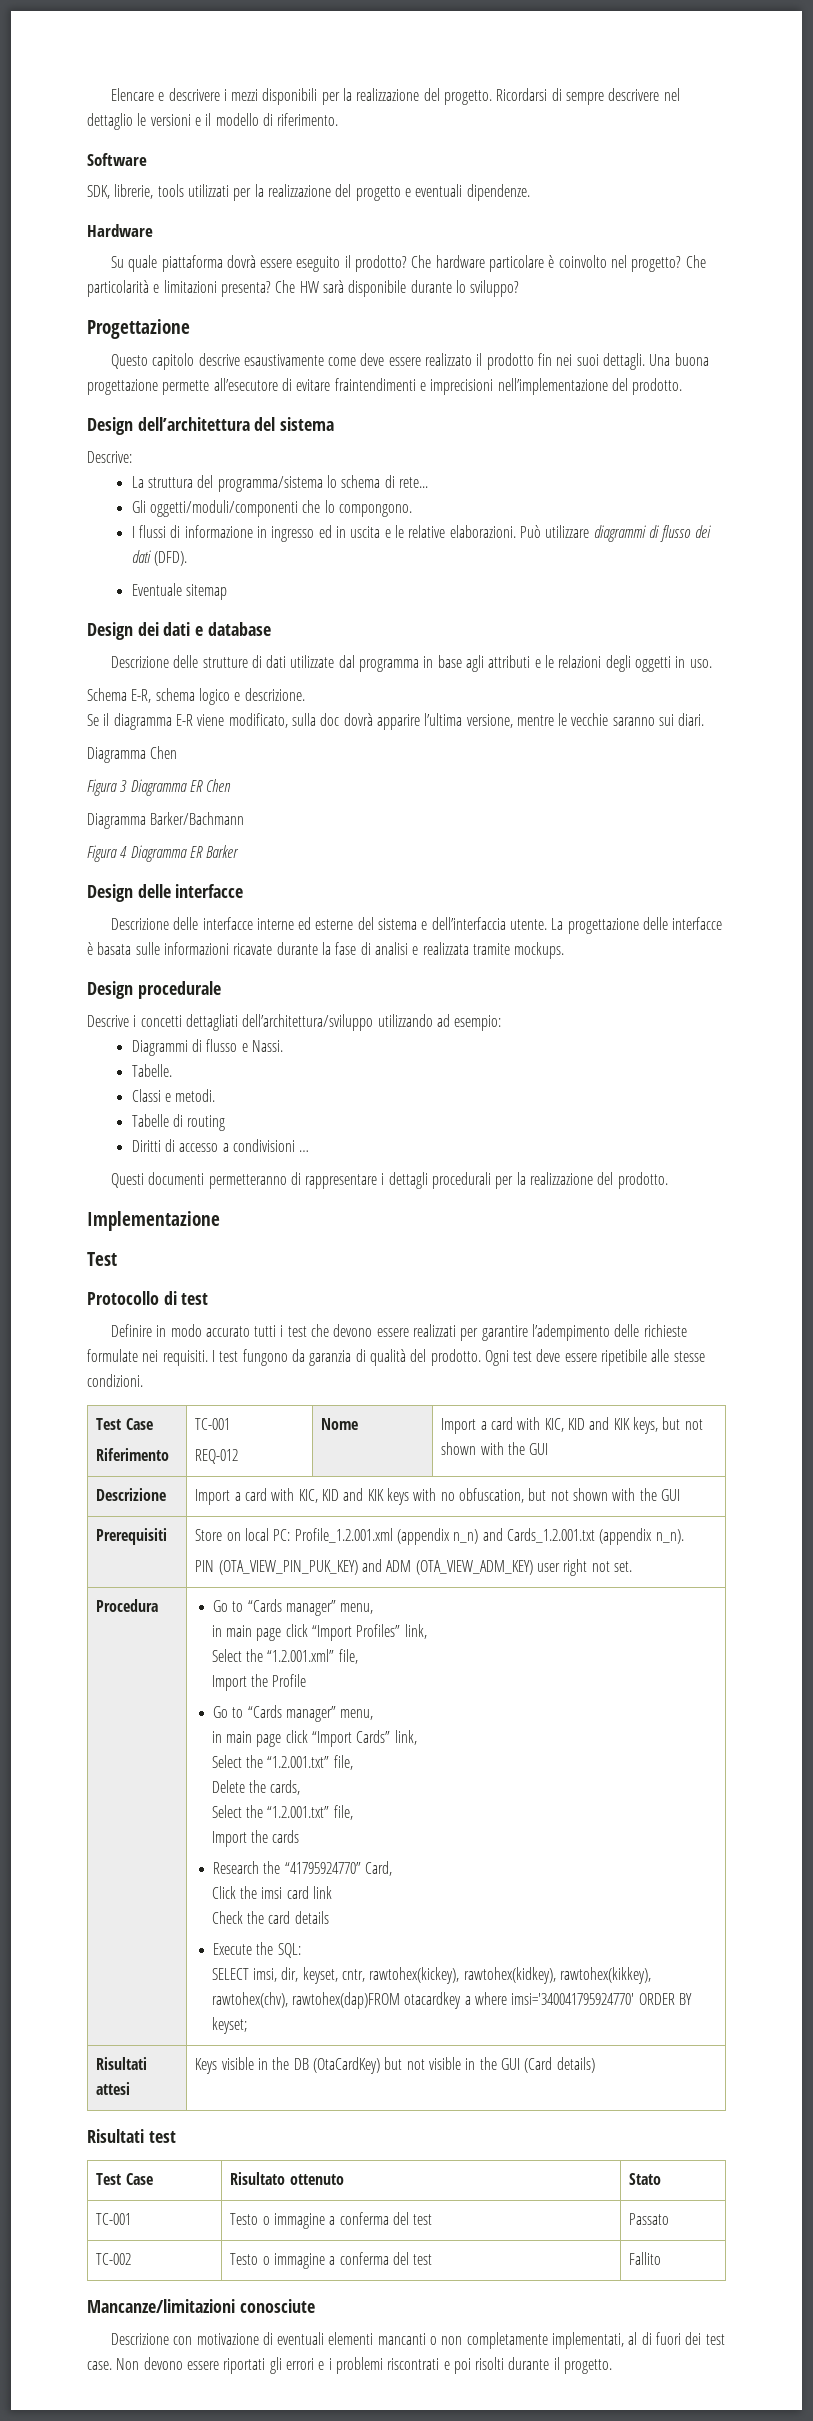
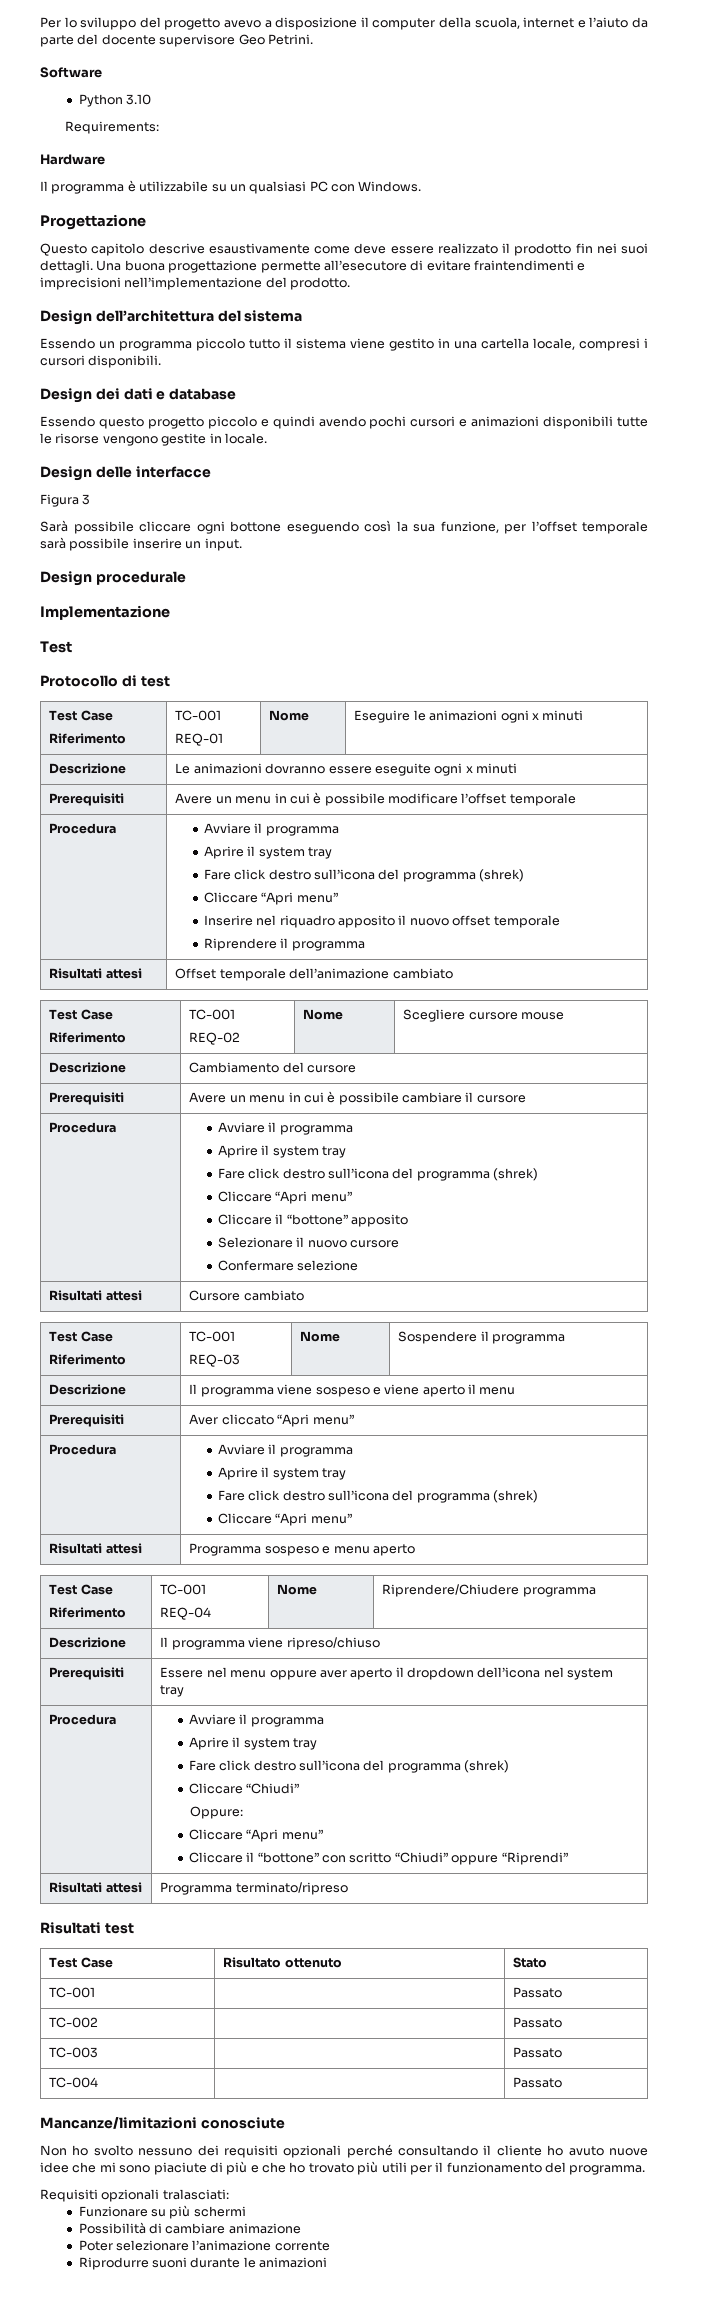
- Elencare e descrivere i mezzi disponibili per la realizzazione del progetto. Ricordarsi di sempre descrivere nel dettaglio le versioni e il modello di riferimento.
+ Per lo sviluppo del progetto avevo a disposizione il computer della scuola, internet e l’aiuto da parte del docente supervisore Geo Petrini.
  Software
- SDK, librerie, tools utilizzati per la realizzazione del progetto e eventuali dipendenze.
+ Python 3.10
+ Requirements:
  Hardware
- Su quale piattaforma dovrà essere eseguito il prodotto? Che hardware particolare è coinvolto nel progetto? Che particolarità e limitazioni presenta? Che HW sarà disponibile durante lo sviluppo?
+ Il programma è utilizzabile su un qualsiasi PC con Windows.
- Descrive:
- La struttura del programma/sistema lo schema di rete...
- Gli oggetti/moduli/componenti che lo compongono.
- I flussi di informazione in ingresso ed in uscita e le relative elaborazioni. Può utilizzare diagrammi di flusso dei dati (DFD).
- Eventuale sitemap
+ Essendo un programma piccolo tutto il sistema viene gestito in una cartella locale, compresi i cursori disponibili.
- Descrizione delle strutture di dati utilizzate dal programma in base agli attributi e le relazioni degli oggetti in uso.
- Schema E-R, schema logico e descrizione.
- Se il diagramma E-R viene modificato, sulla doc dovrà apparire l’ultima versione, mentre le vecchie saranno sui diari.
- Diagramma Chen
- Figura 3 Diagramma ER Chen
- Diagramma Barker/Bachmann
- Figura 4 Diagramma ER Barker
+ Essendo questo progetto piccolo e quindi avendo pochi cursori e animazioni disponibili tutte le risorse vengono gestite in locale.
  Design delle interfacce
- Descrizione delle interfacce interne ed esterne del sistema e dell’interfaccia utente. La progettazione delle interfacce è basata sulle informazioni ricavate durante la fase di analisi e realizzata tramite mockups.
+ Figura 3
+ Sarà possibile cliccare ogni bottone eseguendo così la sua funzione, per l’offset temporale sarà possibile inserire un input.
  Design procedurale
- Descrive i concetti dettagliati dell’architettura/sviluppo utilizzando ad esempio:
- Diagrammi di flusso e Nassi.
- Tabelle.
- Classi e metodi.
- Tabelle di routing
- Diritti di accesso a condivisioni …
- Questi documenti permetteranno di rappresentare i dettagli procedurali per la realizzazione del prodotto.
  Protocollo di test
- Definire in modo accurato tutti i test che devono essere realizzati per garantire l’adempimento delle richieste formulate nei requisiti. I test fungono da garanzia di qualità del prodotto. Ogni test deve essere ripetibile alle stesse condizioni.
  Test Case
  Riferimento | TC-001
- REQ-012 | Nome | Import a card with KIC, KID and KIK keys, but not shown with the GUI
- Descrizione | Import a card with KIC, KID and KIK keys with no obfuscation, but not shown with the GUI
- Prerequisiti | Store on local PC: Profile_1.2.001.xml (appendix n_n) and Cards_1.2.001.txt (appendix n_n).
- PIN (OTA_VIEW_PIN_PUK_KEY) and ADM (OTA_VIEW_ADM_KEY) user right not set.
- Procedura | Go to “Cards manager” menu,
- in main page click “Import Profiles” link,
- Select the “1.2.001.xml” file,
- Import the Profile
- Go to “Cards manager” menu,
- in main page click “Import Cards” link,
- Select the “1.2.001.txt” file,
- Delete the cards,
- Select the “1.2.001.txt” file,
- Import the cards
- Research the “41795924770” Card,
- Click the imsi card link
- Check the card details
- Execute the SQL:
- SELECT imsi, dir, keyset, cntr, rawtohex(kickey), rawtohex(kidkey), rawtohex(kikkey), rawtohex(chv), rawtohex(dap)FROM otacardkey a where imsi='340041795924770' ORDER BY keyset;
- Risultati attesi | Keys visible in the DB (OtaCardKey) but not visible in the GUI (Card details)
+ REQ-01 | Nome | Eseguire le animazioni ogni x minuti
+ Descrizione | Le animazioni dovranno essere eseguite ogni x minuti
+ Prerequisiti | Avere un menu in cui è possibile modificare l’offset temporale
+ Procedura | Avviare il programma
+ Aprire il system tray
+ Fare click destro sull’icona del programma (shrek)
+ Cliccare “Apri menu”
+ Inserire nel riquadro apposito il nuovo offset temporale
+ Riprendere il programma
+ Risultati attesi | Offset temporale dell’animazione cambiato
+ Test Case
+ Riferimento | TC-001
+ REQ-02 | Nome | Scegliere cursore mouse
+ Descrizione | Cambiamento del cursore
+ Prerequisiti | Avere un menu in cui è possibile cambiare il cursore
+ Procedura | Avviare il programma
+ Aprire il system tray
+ Fare click destro sull’icona del programma (shrek)
+ Cliccare “Apri menu”
+ Cliccare il “bottone” apposito
+ Selezionare il nuovo cursore
+ Confermare selezione
+ Risultati attesi | Cursore cambiato
+ Test Case
+ Riferimento | TC-001
+ REQ-03 | Nome | Sospendere il programma
+ Descrizione | Il programma viene sospeso e viene aperto il menu
+ Prerequisiti | Aver cliccato “Apri menu”
+ Procedura | Avviare il programma
+ Aprire il system tray
+ Fare click destro sull’icona del programma (shrek)
+ Cliccare “Apri menu”
+ Risultati attesi | Programma sospeso e menu aperto
+ Test Case
+ Riferimento | TC-001
+ REQ-04 | Nome | Riprendere/Chiudere programma
+ Descrizione | Il programma viene ripreso/chiuso
+ Prerequisiti | Essere nel menu oppure aver aperto il dropdown dell’icona nel system tray
+ Procedura | Avviare il programma
+ Aprire il system tray
+ Fare click destro sull’icona del programma (shrek)
+ Cliccare “Chiudi”
+ Oppure:
+ Cliccare “Apri menu”
+ Cliccare il “bottone” con scritto “Chiudi” oppure “Riprendi”
+ Risultati attesi | Programma terminato/ripreso
- TC-001 | Testo o immagine a conferma del test | Passato
- TC-002 | Testo o immagine a conferma del test | Fallito
+ TC-001 | | Passato
+ TC-002 | | Passato
+ TC-003 | | Passato
+ TC-004 | | Passato
  Mancanze/limitazioni conosciute
- Descrizione con motivazione di eventuali elementi mancanti o non completamente implementati, al di fuori dei test case. Non devono essere riportati gli errori e i problemi riscontrati e poi risolti durante il progetto.
+ Non ho svolto nessuno dei requisiti opzionali perché consultando il cliente ho avuto nuove idee che mi sono piaciute di più e che ho trovato più utili per il funzionamento del programma.
+ Requisiti opzionali tralasciati:
+ Funzionare su più schermi
+ Possibilità di cambiare animazione
+ Poter selezionare l’animazione corrente
+ Riprodurre suoni durante le animazioni

